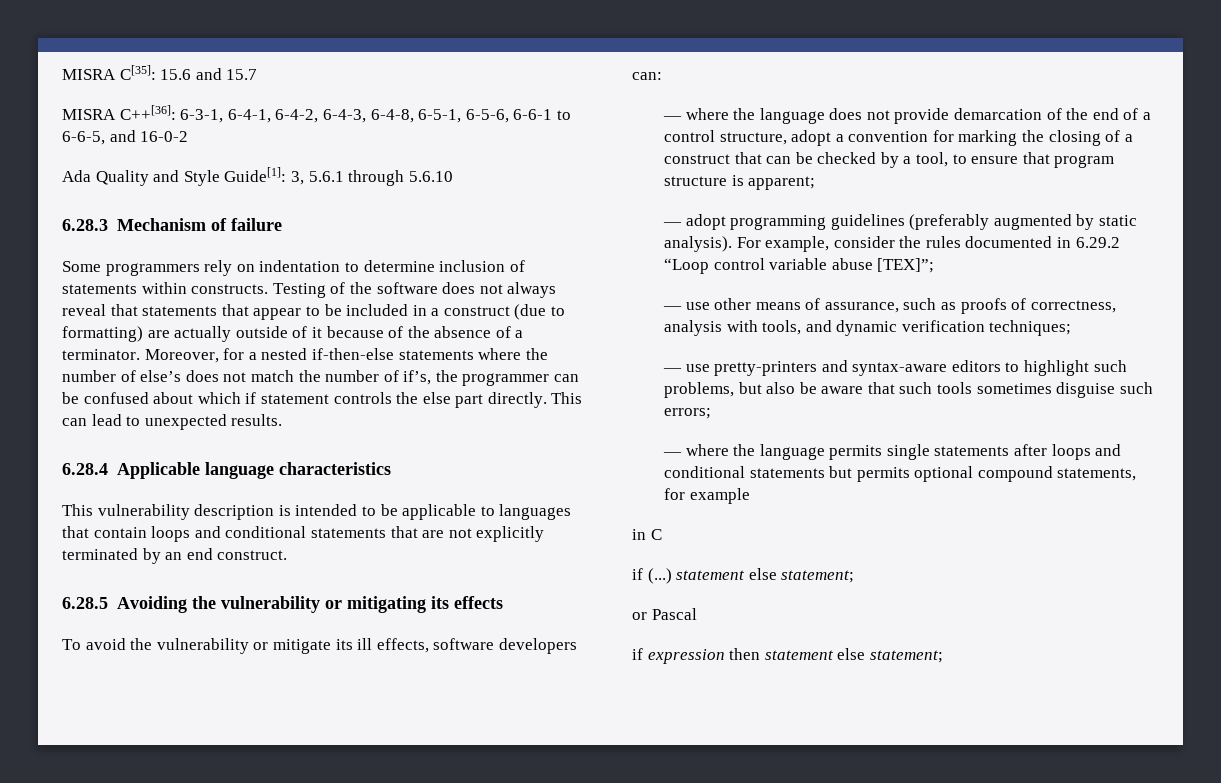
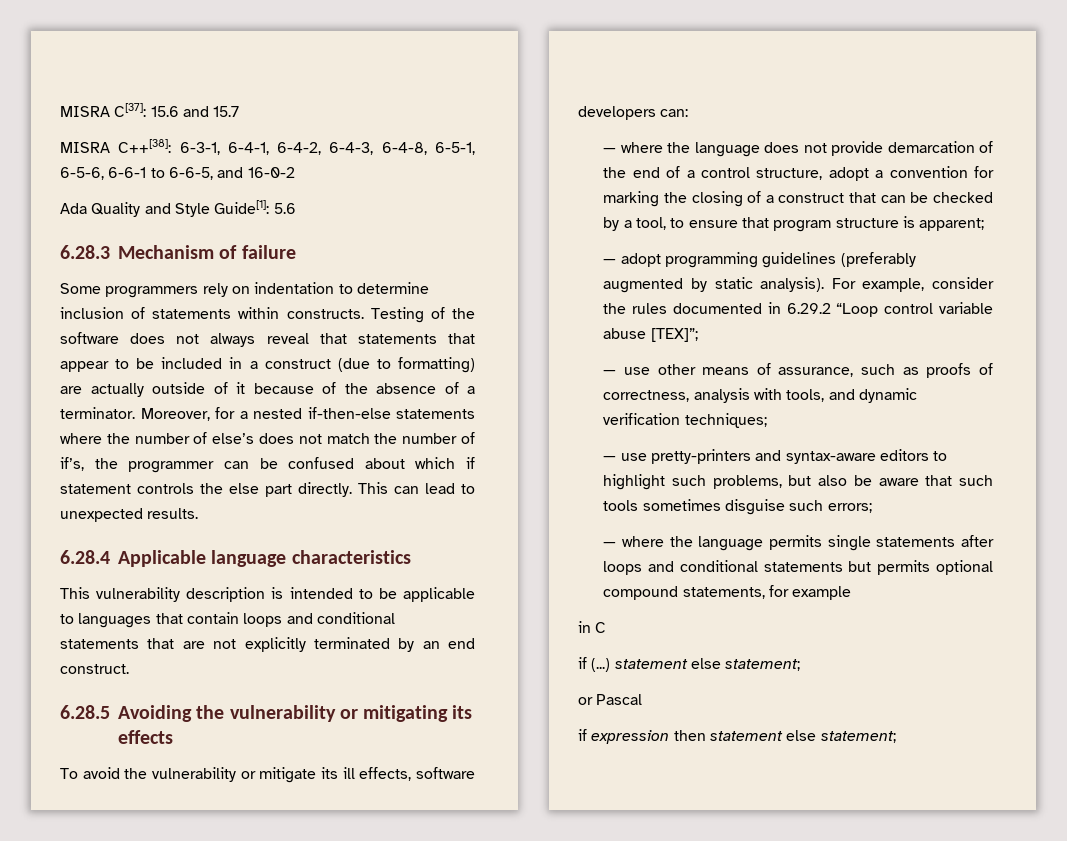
- MISRA C[35]: 15.6 and 15.7
+ MISRA C[37]: 15.6 and 15.7
- MISRA C++[36]: 6-3-1, 6-4-1, 6-4-2, 6-4-3, 6-4-8, 6-5-1, 6-5-6, 6-6-1 to 6-6-5, and 16-0-2
+ MISRA C++[38]: 6-3-1, 6-4-1, 6-4-2, 6-4-3, 6-4-8, 6-5-1, 6-5-6, 6-6-1 to 6-6-5, and 16-0-2
- Ada Quality and Style Guide[1]: 3, 5.6.1 through 5.6.10
+ Ada Quality and Style Guide[1]: 5.6

